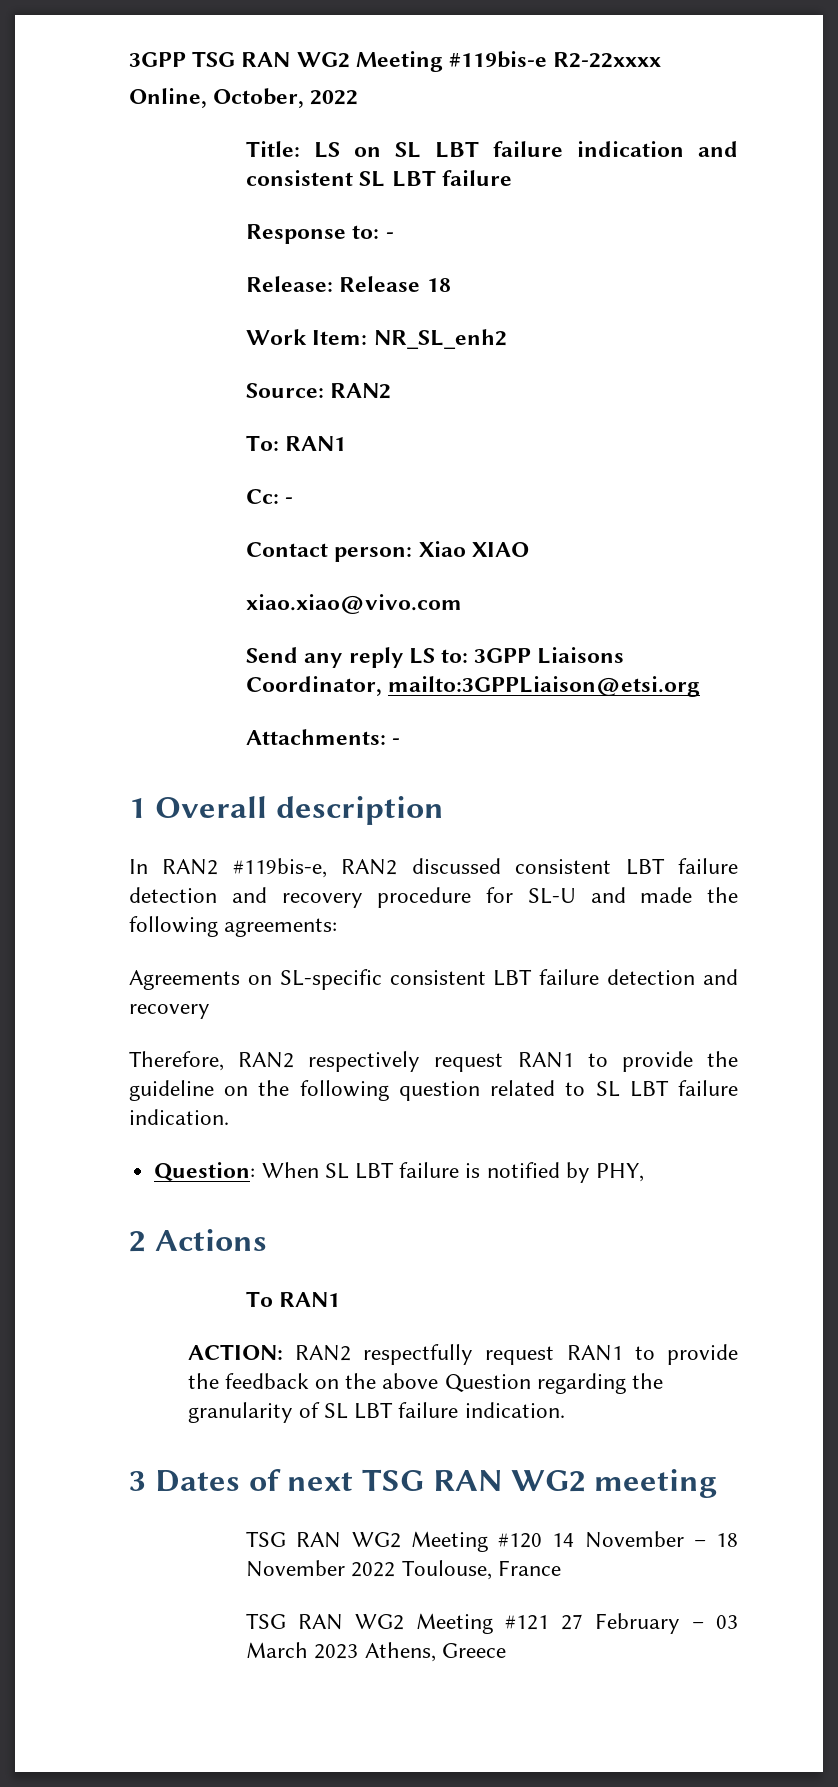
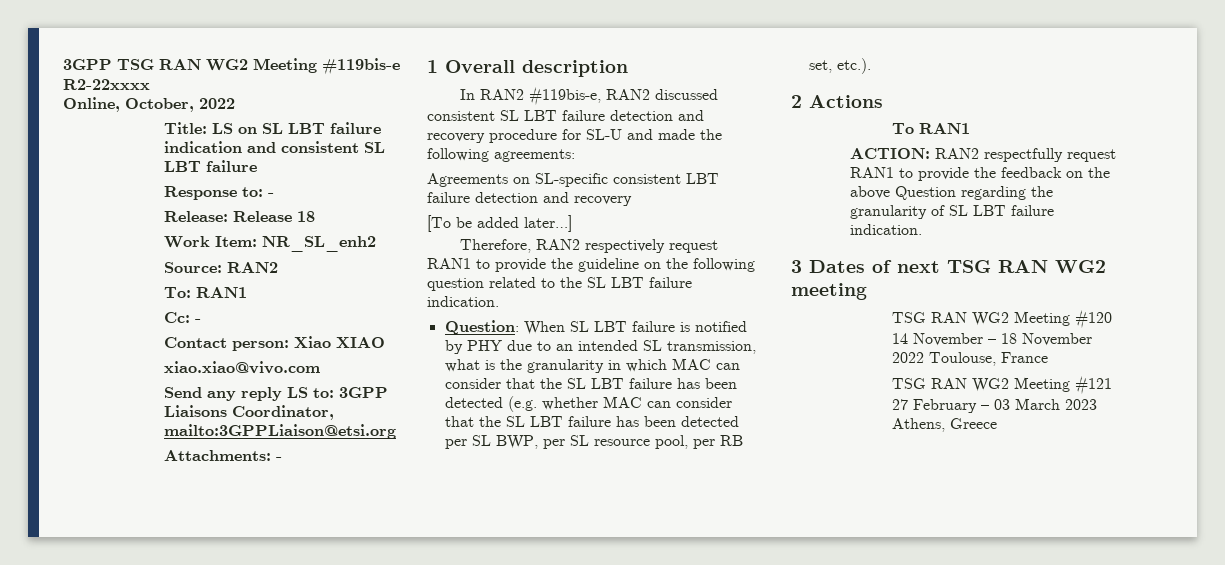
- In RAN2 #119bis-e, RAN2 discussed consistent LBT failure detection and recovery procedure for SL-U and made the following agreements:
+ In RAN2 #119bis-e, RAN2 discussed consistent SL LBT failure detection and recovery procedure for SL-U and made the following agreements:
+ [To be added later…]
- Therefore, RAN2 respectively request RAN1 to provide the guideline on the following question related to SL LBT failure indication.
+ Therefore, RAN2 respectively request RAN1 to provide the guideline on the following question related to the SL LBT failure indication.
- Question: When SL LBT failure is notified by PHY,
+ Question: When SL LBT failure is notified by PHY due to an intended SL transmission, what is the granularity in which MAC can consider that the SL LBT failure has been detected (e.g. whether MAC can consider that the SL LBT failure has been detected per SL BWP, per SL resource pool, per RB set, etc.).

